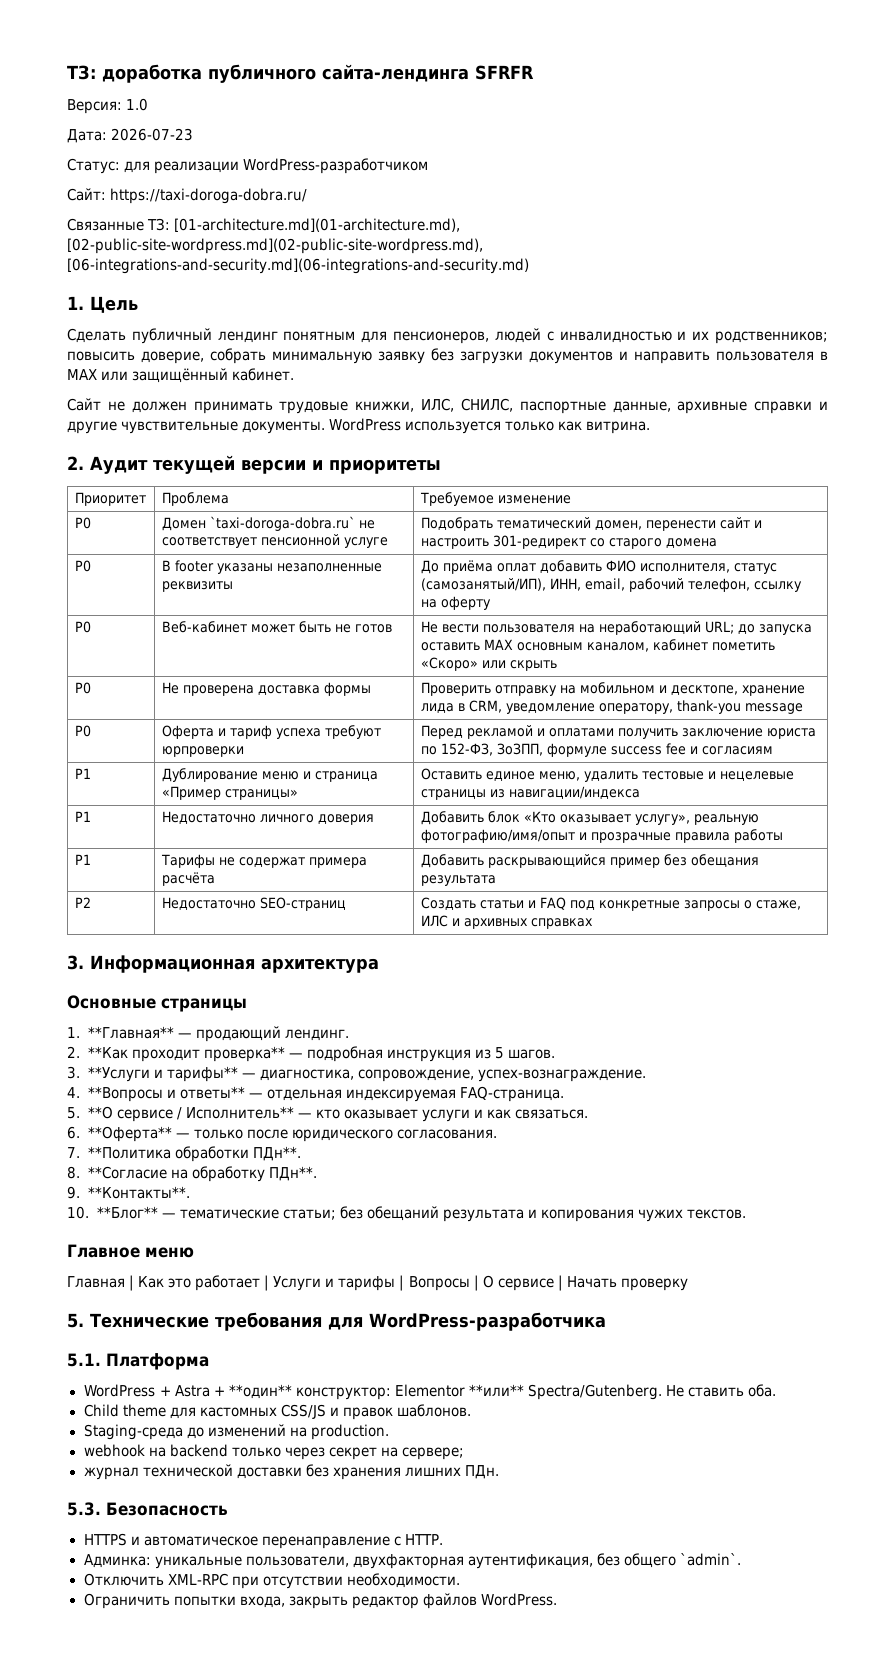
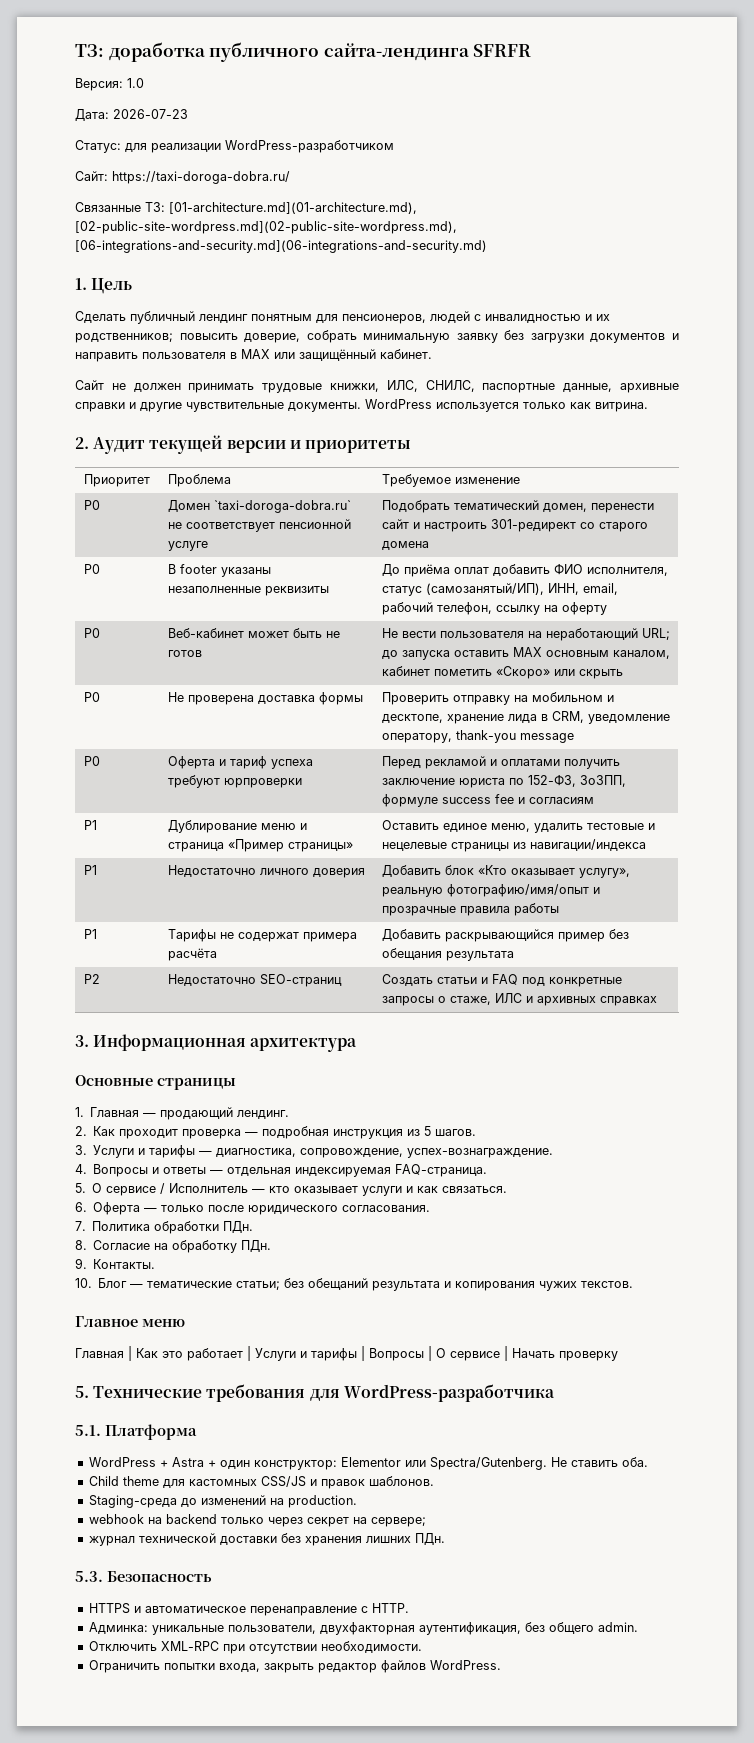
- 1. **Главная** — продающий лендинг.
+ 1. Главная — продающий лендинг.
- 2. **Как проходит проверка** — подробная инструкция из 5 шагов.
+ 2. Как проходит проверка — подробная инструкция из 5 шагов.
- 3. **Услуги и тарифы** — диагностика, сопровождение, успех-вознаграждение.
+ 3. Услуги и тарифы — диагностика, сопровождение, успех-вознаграждение.
- 4. **Вопросы и ответы** — отдельная индексируемая FAQ-страница.
+ 4. Вопросы и ответы — отдельная индексируемая FAQ-страница.
- 5. **О сервисе / Исполнитель** — кто оказывает услуги и как связаться.
+ 5. О сервисе / Исполнитель — кто оказывает услуги и как связаться.
- 6. **Оферта** — только после юридического согласования.
+ 6. Оферта — только после юридического согласования.
- 7. **Политика обработки ПДн**.
+ 7. Политика обработки ПДн.
- 8. **Согласие на обработку ПДн**.
+ 8. Согласие на обработку ПДн.
- 9. **Контакты**.
+ 9. Контакты.
- 10. **Блог** — тематические статьи; без обещаний результата и копирования чужих текстов.
+ 10. Блог — тематические статьи; без обещаний результата и копирования чужих текстов.
- WordPress + Astra + **один** конструктор: Elementor **или** Spectra/Gutenberg.
+ WordPress + Astra + один конструктор: Elementor или Spectra/Gutenberg.
- Админка: уникальные пользователи, двухфакторная аутентификация, без общего `admin`.
+ Админка: уникальные пользователи, двухфакторная аутентификация, без общего admin.

